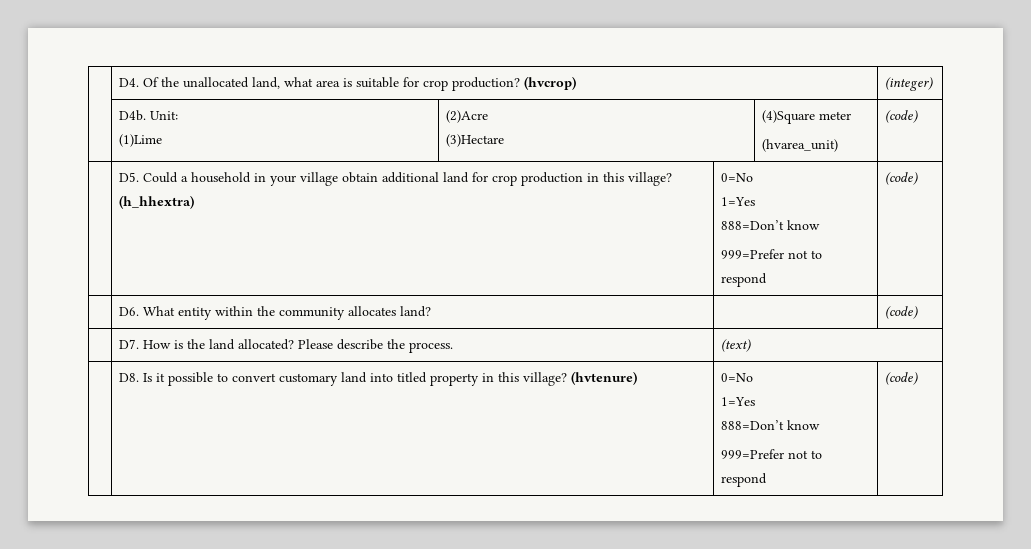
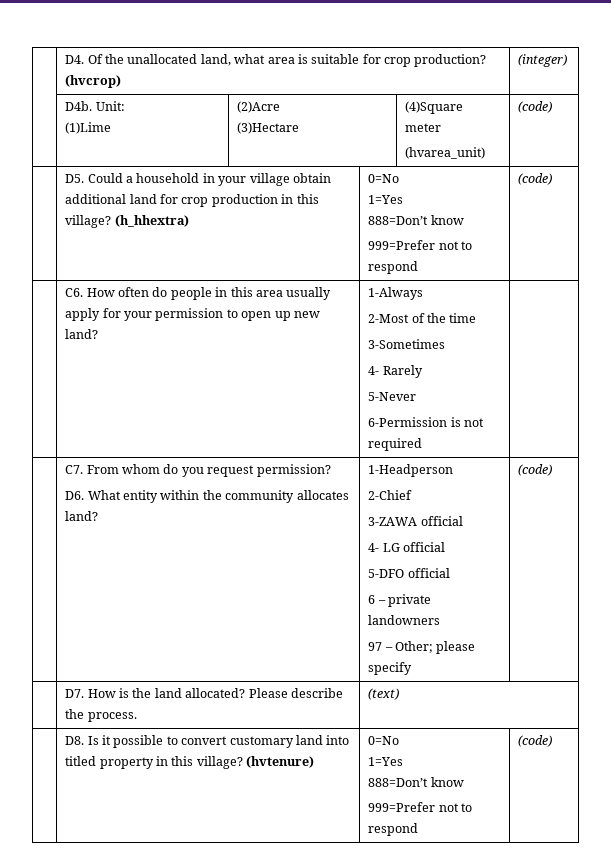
- | D6. What entity within the community allocates land? | | (code)
+ | C6. How often do people in this area usually apply for your permission to open up new land? | 1-Always
+ 2-Most of the time
+ 3-Sometimes
+ 4- Rarely
+ 5-Never
+ 6-Permission is not required |
+ | C7. From whom do you request permission?
+ D6. What entity within the community allocates land? | 1-Headperson
+ 2-Chief
+ 3-ZAWA official
+ 4- LG official
+ 5-DFO official
+ 6 – private landowners
+ 97 – Other; please specify | (code)

